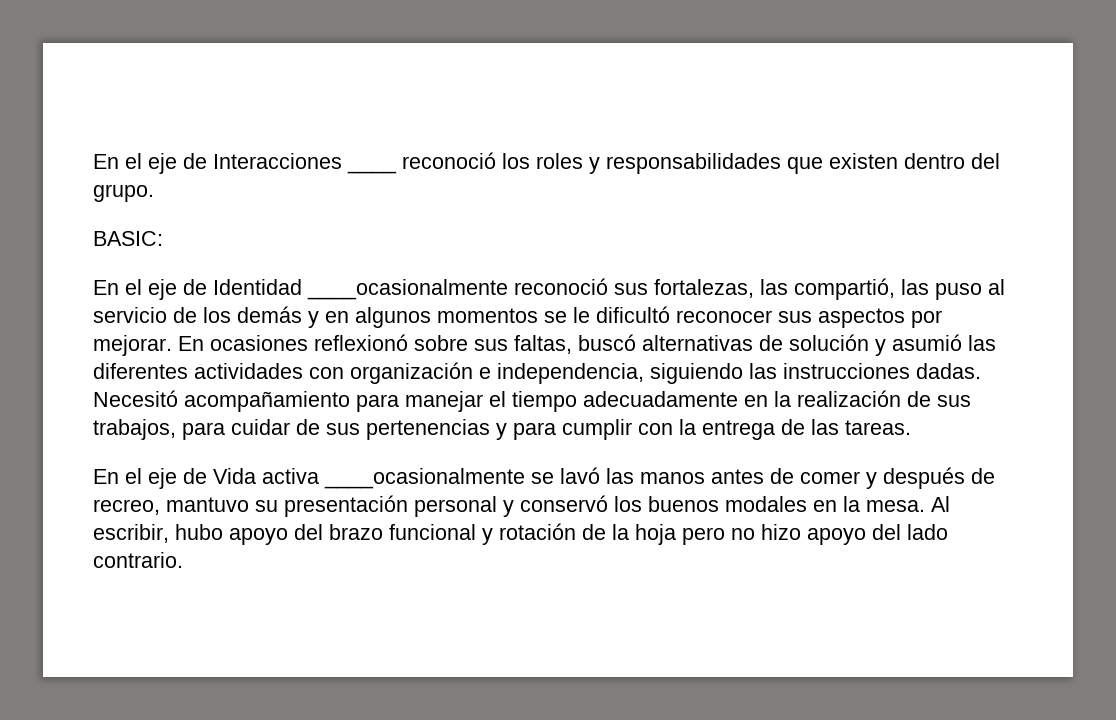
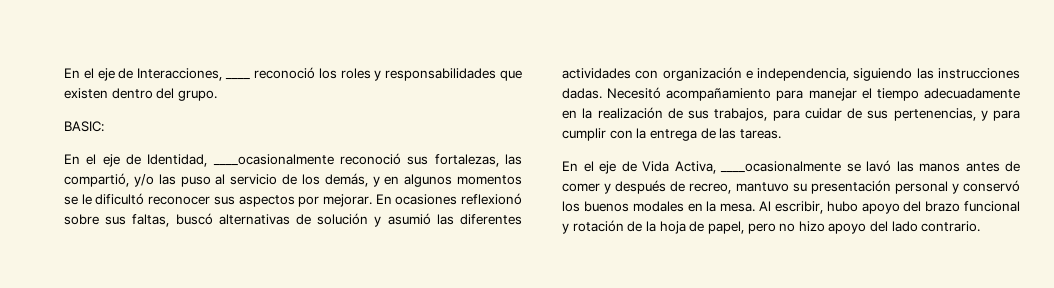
- En el eje de Interacciones ____ reconoció los roles y responsabilidades que existen dentro del grupo.
+ En el eje de Interacciones, ____ reconoció los roles y responsabilidades que existen dentro del grupo.
- En el eje de Identidad ____ocasionalmente reconoció sus fortalezas, las compartió, las puso al servicio de los demás y en algunos momentos se le dificultó reconocer sus aspectos por mejorar.
+ En el eje de Identidad, ____ocasionalmente reconoció sus fortalezas, las compartió, y/o las puso al servicio de los demás, y en algunos momentos se le dificultó reconocer sus aspectos por mejorar.
- Necesitó acompañamiento para manejar el tiempo adecuadamente en la realización de sus trabajos, para cuidar de sus pertenencias y para cumplir con la entrega de las tareas.
+ Necesitó acompañamiento para manejar el tiempo adecuadamente en la realización de sus trabajos, para cuidar de sus pertenencias, y para cumplir con la entrega de las tareas.
- En el eje de Vida activa ____ocasionalmente se lavó las manos antes de comer y después de recreo, mantuvo su presentación personal y conservó los buenos modales en la mesa.
+ En el eje de Vida Activa, ____ocasionalmente se lavó las manos antes de comer y después de recreo, mantuvo su presentación personal y conservó los buenos modales en la mesa.
- Al escribir, hubo apoyo del brazo funcional y rotación de la hoja pero no hizo apoyo del lado contrario.
+ Al escribir, hubo apoyo del brazo funcional y rotación de la hoja de papel, pero no hizo apoyo del lado contrario.

